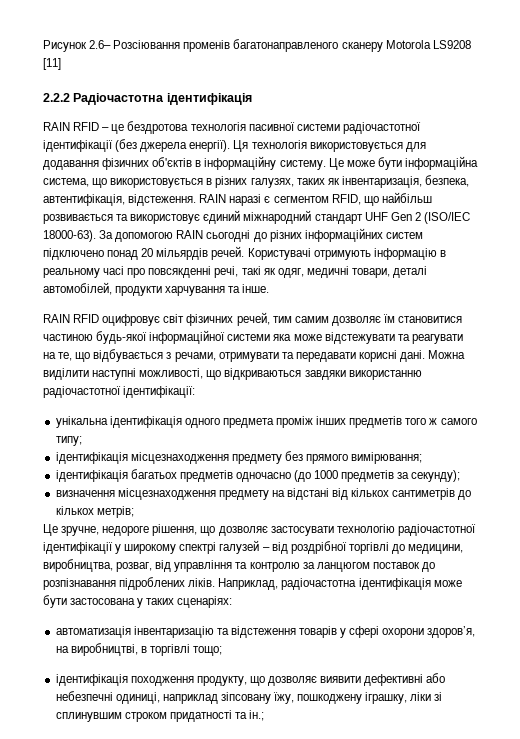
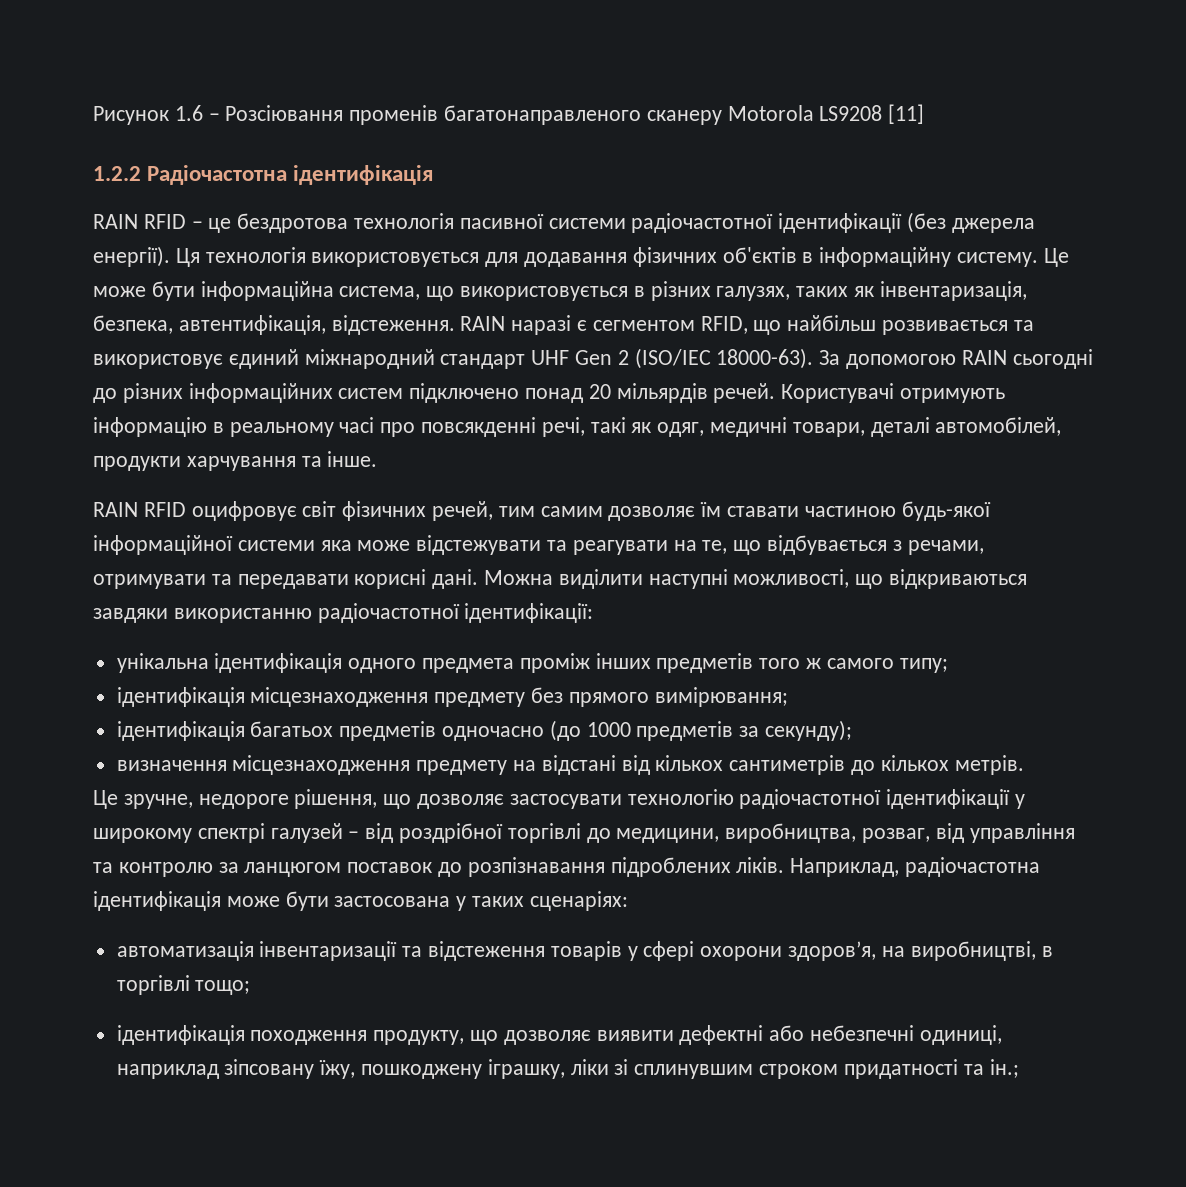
- Рисунок 2.6– Розсіювання променів багатонаправленого сканеру Motorola LS9208 [11]
+ Рисунок 1.6 – Розсіювання променів багатонаправленого сканеру Motorola LS9208 [11]
- 2.2.2 Радіочастотна ідентифікація
+ 1.2.2 Радіочастотна ідентифікація
- RAIN RFID оцифровує світ фізичних речей, тим самим дозволяє їм становитися частиною будь-якої інформаційної системи яка може відстежувати та реагувати на те, що відбувається з речами, отримувати та передавати корисні дані.
+ RAIN RFID оцифровує світ фізичних речей, тим самим дозволяє їм ставати частиною будь-якої інформаційної системи яка може відстежувати та реагувати на те, що відбувається з речами, отримувати та передавати корисні дані.
- визначення місцезнаходження предмету на відстані від кількох сантиметрів до кількох метрів;
+ визначення місцезнаходження предмету на відстані від кількох сантиметрів до кількох метрів.
- автоматизація інвентаризацію та відстеження товарів у сфері охорони здоров’я, на виробництві, в торгівлі тощо;
+ автоматизація інвентаризації та відстеження товарів у сфері охорони здоров’я, на виробництві, в торгівлі тощо;
- ідентифікація походження продукту, що дозволяє виявити дефективні або небезпечні одиниці, наприклад зіпсовану їжу, пошкоджену іграшку, ліки зі сплинувшим строком придатності та ін.;
+ ідентифікація походження продукту, що дозволяє виявити дефектні або небезпечні одиниці, наприклад зіпсовану їжу, пошкоджену іграшку, ліки зі сплинувшим строком придатності та ін.;

